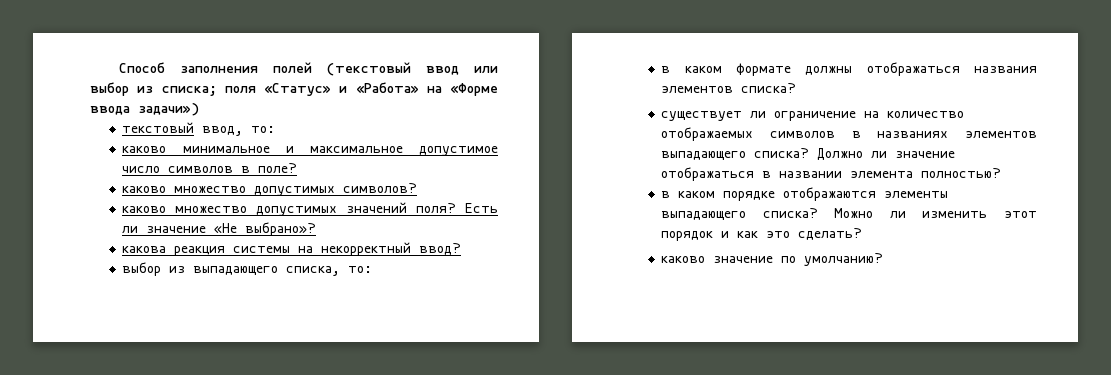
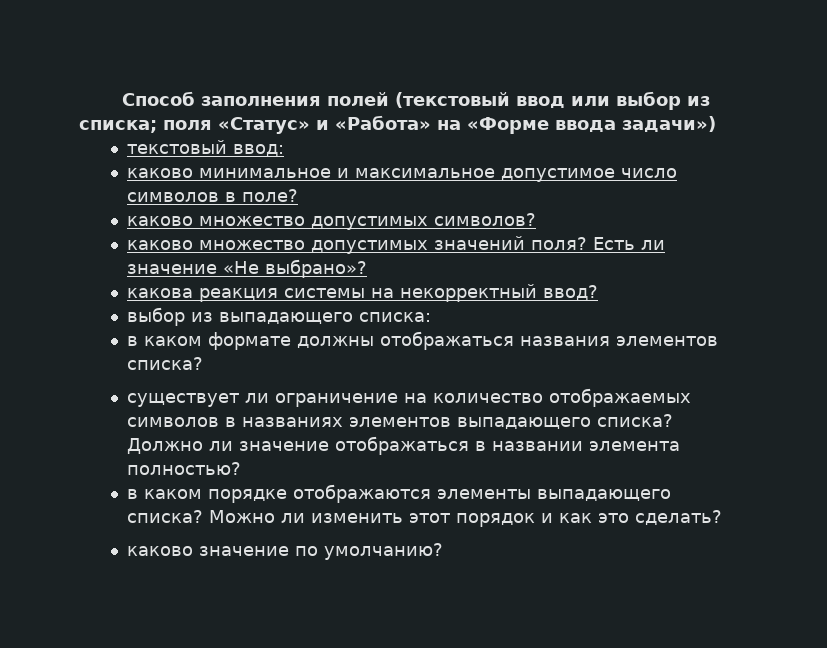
- текстовый ввод, то:
+ текстовый ввод:
- выбор из выпадающего списка, то:
+ выбор из выпадающего списка:

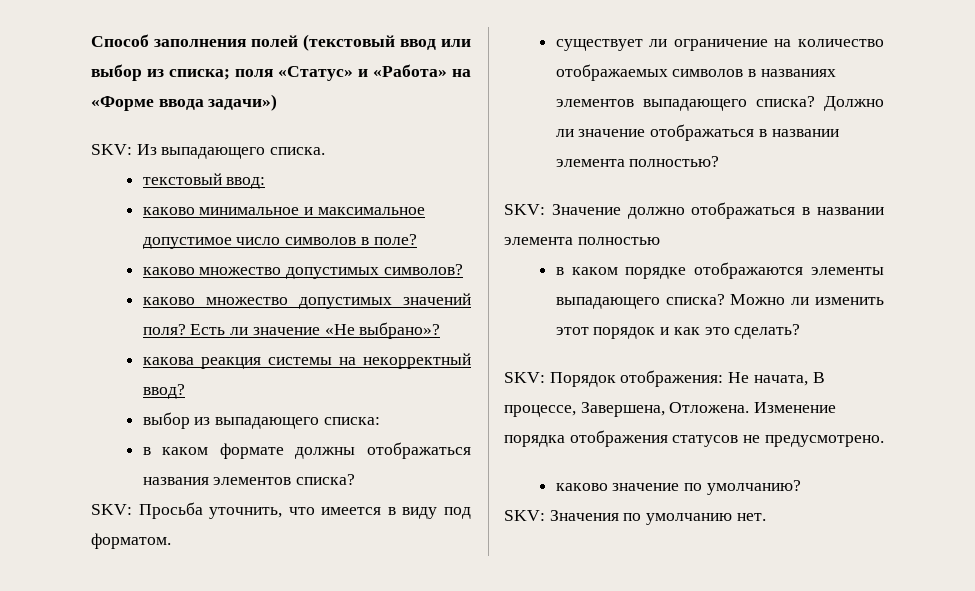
+ SKV: Из выпадающего списка.
+ SKV: Просьба уточнить, что имеется в виду под форматом.
+ SKV: Значение должно отображаться в названии элемента полностью
+ SKV: Порядок отображения: Не начата, В процессе, Завершена, Отложена. Изменение порядка отображения статусов не предусмотрено.
+ SKV: Значения по умолчанию нет.

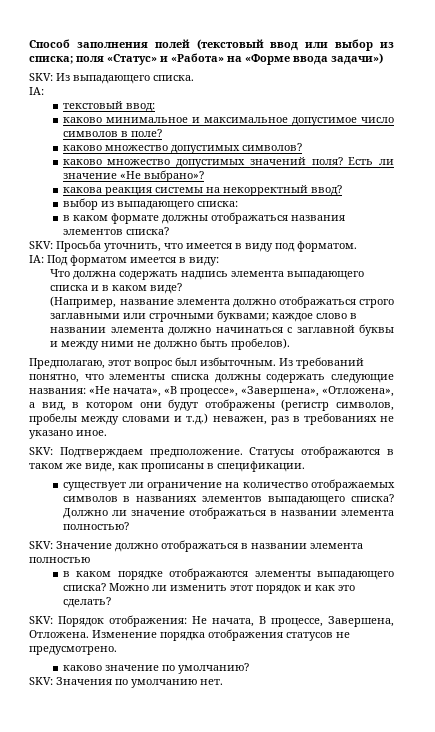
  SKV: Из выпадающего списка.
+ IA:
+ IA: Под форматом имеется в виду:
+ Что должна содержать надпись элемента выпадающего списка и в каком виде?
+ (Например, название элемента должно отображаться строго заглавными или строчными буквами; каждое слово в названии элемента должно начинаться с заглавной буквы и между ними не должно быть пробелов).
+ Предполагаю, этот вопрос был избыточным. Из требований понятно, что элементы списка должны содержать следующие названия: «Не начата», «В процессе», «Завершена», «Отложена», а вид, в котором они будут отображены (регистр символов, пробелы между словами и т.д.) неважен, раз в требованиях не указано иное.
+ SKV: Подтверждаем предположение. Статусы отображаются в таком же виде, как прописаны в спецификации.

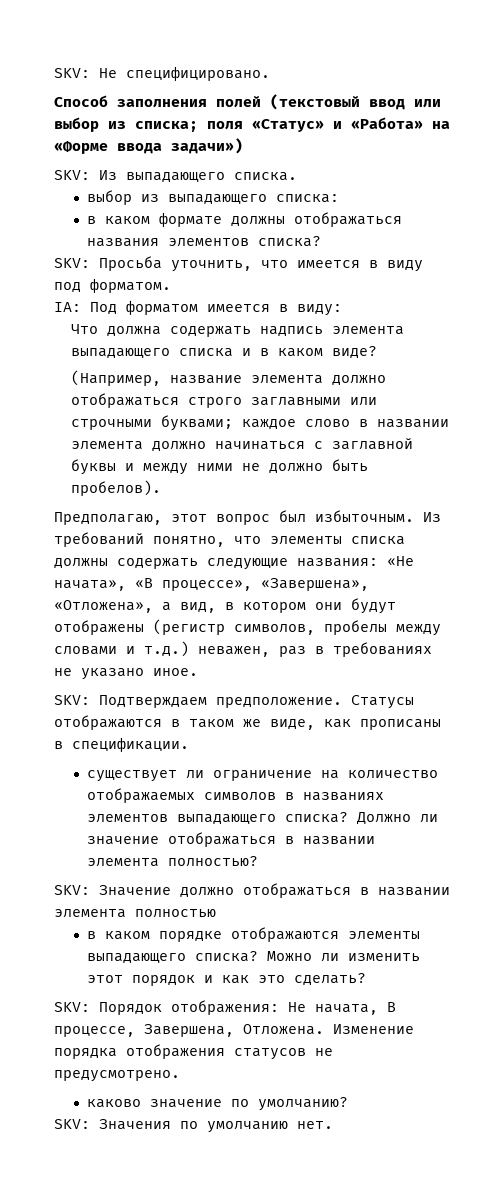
+ SKV: Не специфицировано.
  SKV: Из выпадающего списка.
- IA:
- текстовый ввод:
- каково минимальное и максимальное допустимое число символов в поле?
- каково множество допустимых символов?
- каково множество допустимых значений поля? Есть ли значение «Не выбрано»?
- какова реакция системы на некорректный ввод?

